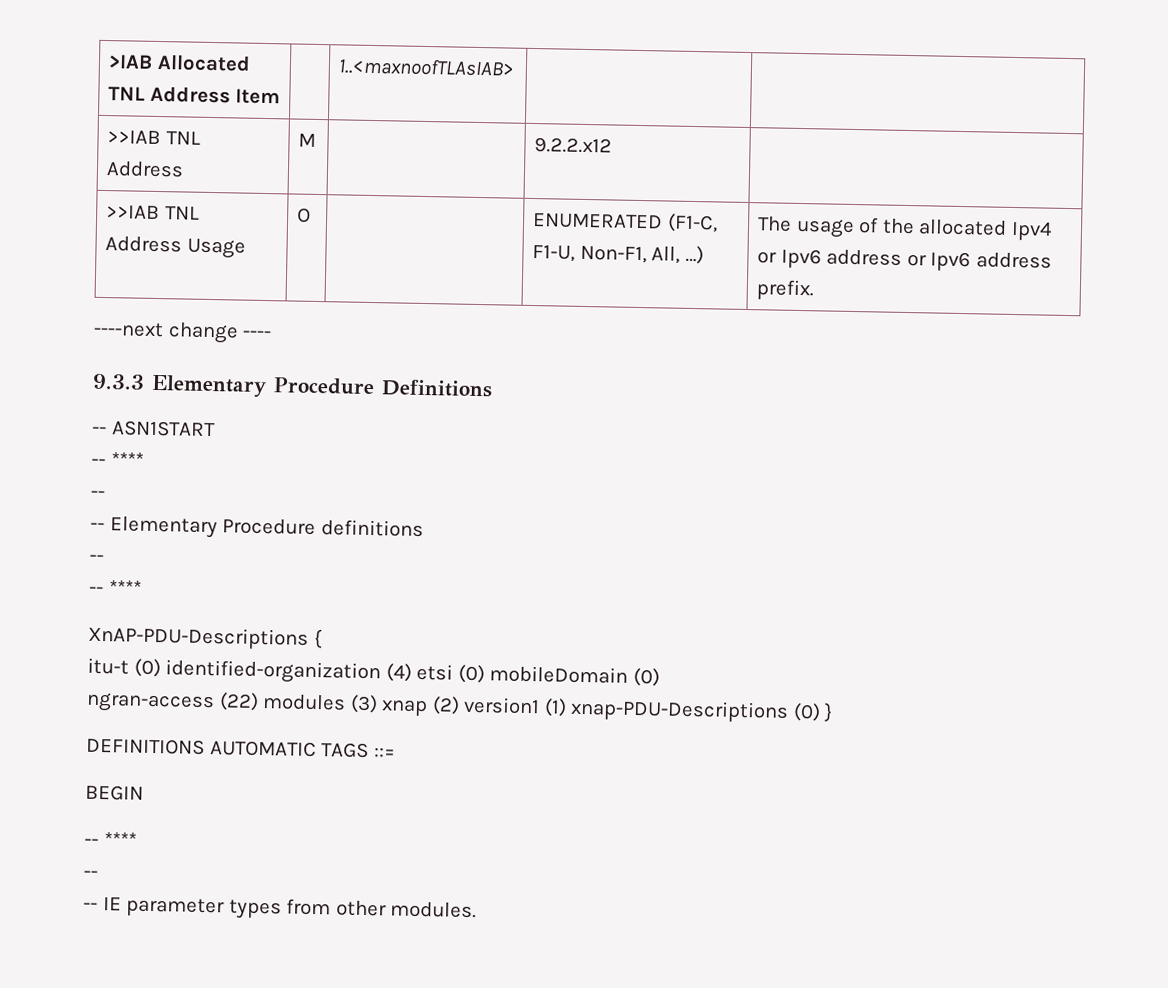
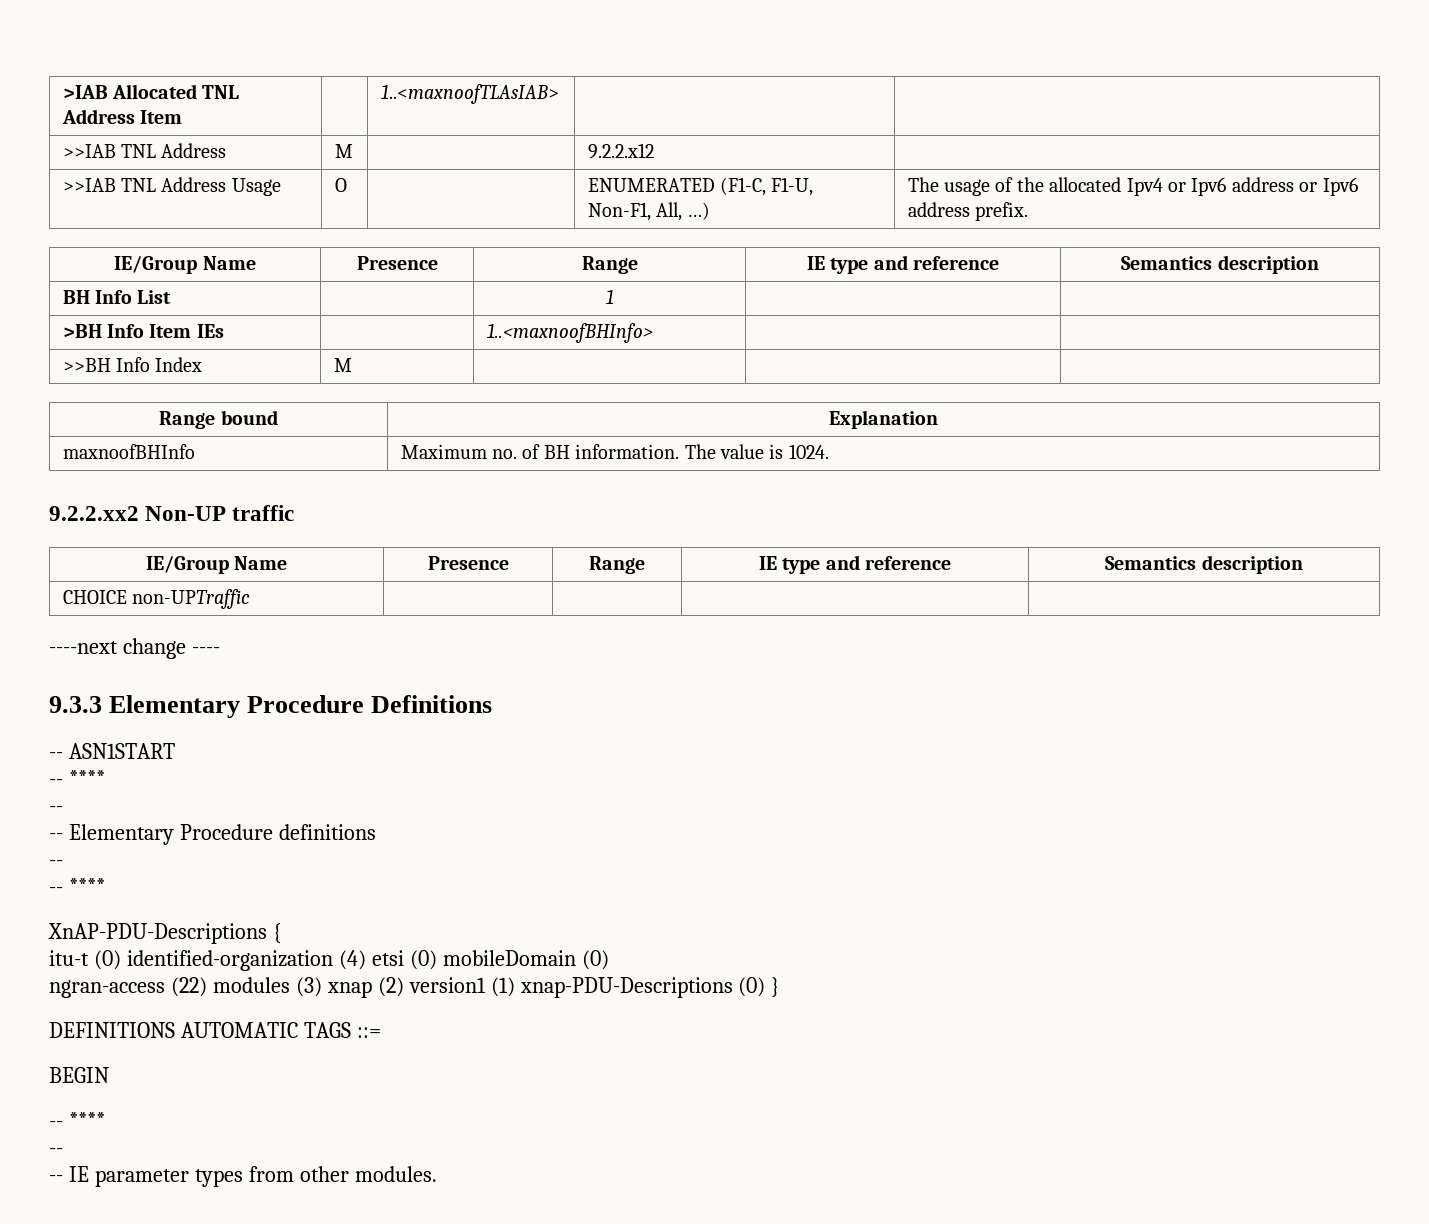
  >>IAB TNL Address Usage | O | | ENUMERATED (F1-C, F1-U, Non-F1, All, …) | The usage of the allocated Ipv4 or Ipv6 address or Ipv6 address prefix.
+ IE/Group Name | Presence | Range | IE type and reference | Semantics description
+ BH Info List | | 1 | |
+ >BH Info Item IEs | | 1..<maxnoofBHInfo> | |
+ >>BH Info Index | M | | |
+ Range bound | Explanation
+ maxnoofBHInfo | Maximum no. of BH information. The value is 1024.
+ 9.2.2.xx2 Non-UP traffic
+ IE/Group Name | Presence | Range | IE type and reference | Semantics description
+ CHOICE non-UPTraffic | | | |

